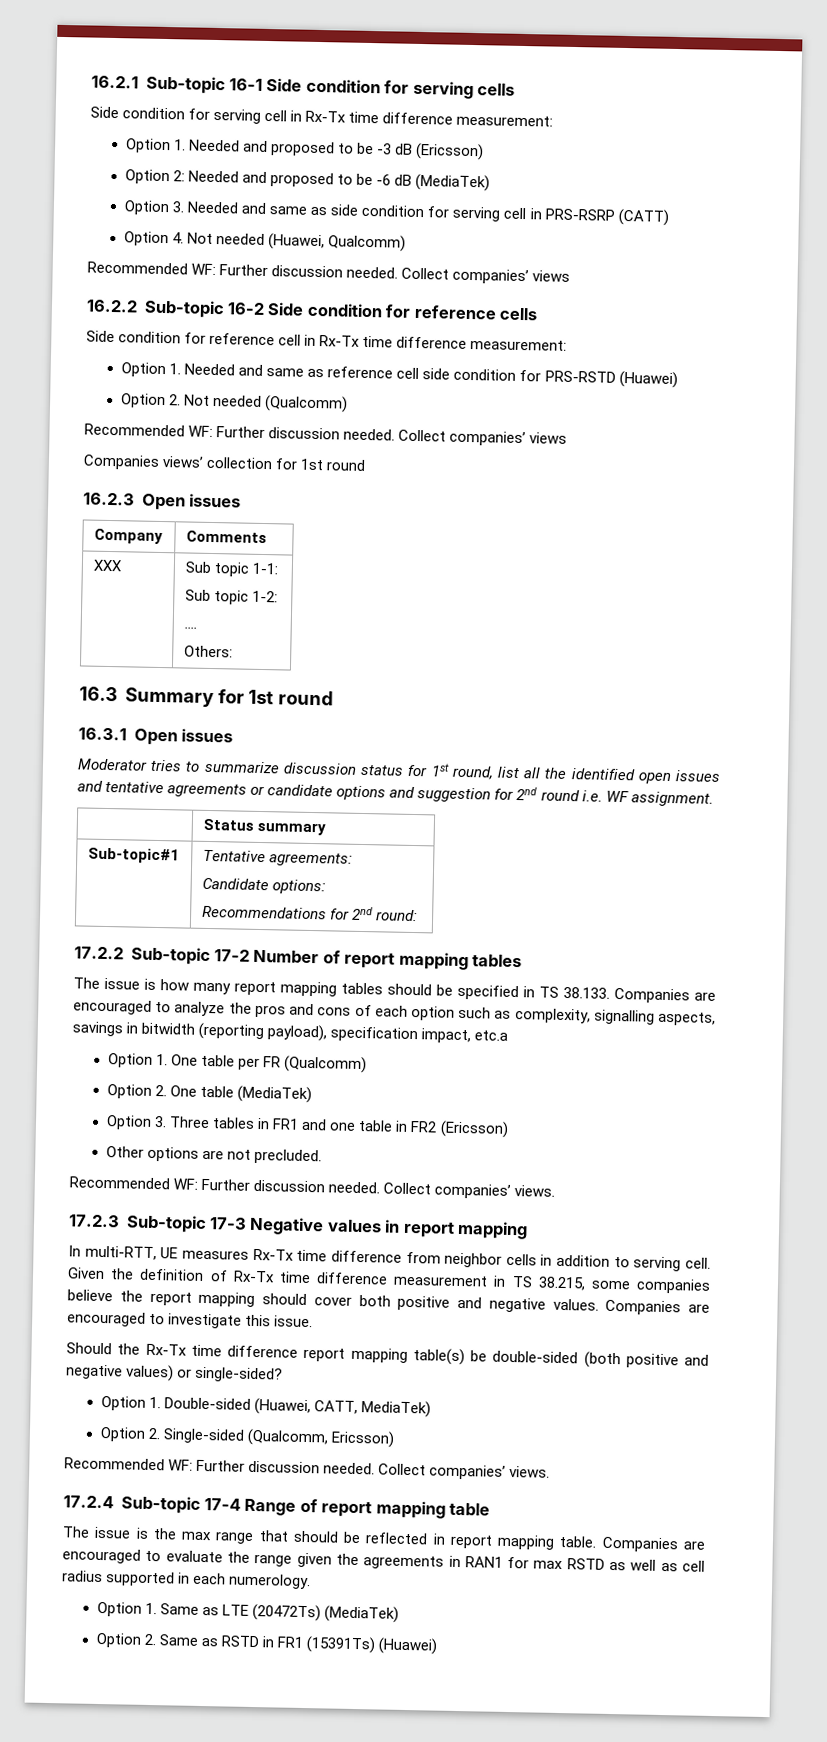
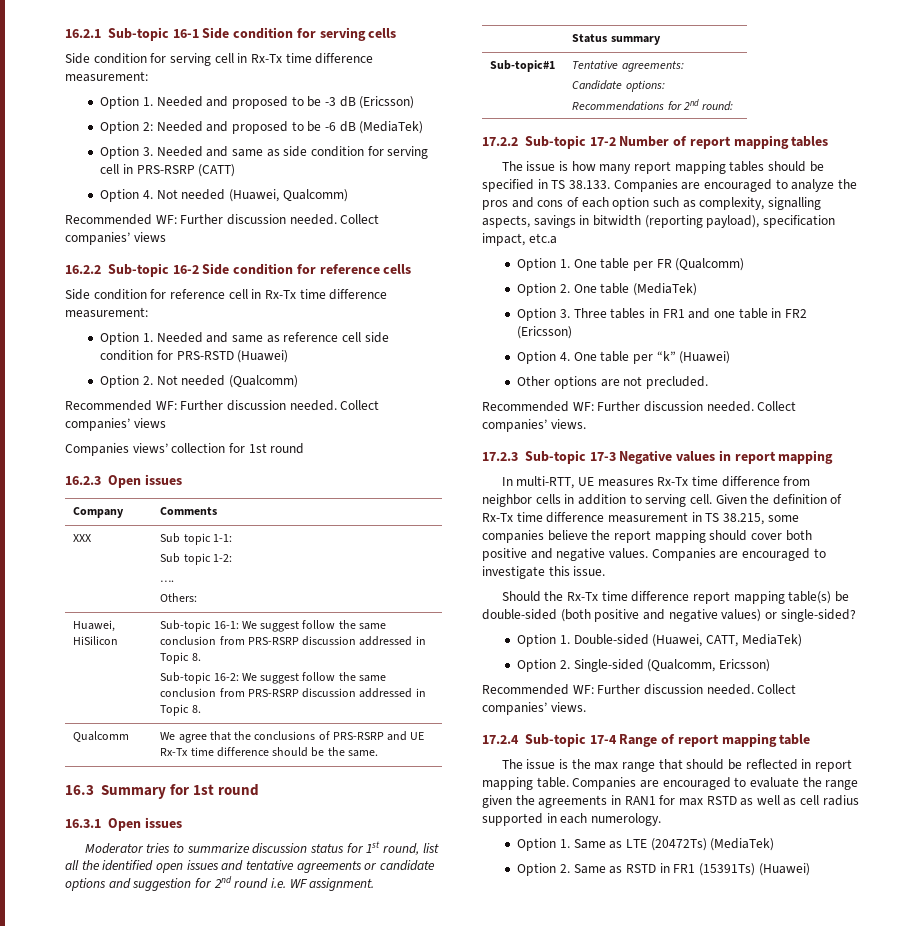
+ Huawei, HiSilicon | Sub-topic 16-1: We suggest follow the same conclusion from PRS-RSRP discussion addressed in Topic 8.
+ Sub-topic 16-2: We suggest follow the same conclusion from PRS-RSRP discussion addressed in Topic 8.
+ Qualcomm | We agree that the conclusions of PRS-RSRP and UE Rx-Tx time difference should be the same.
+ Option 4. One table per “k” (Huawei)

